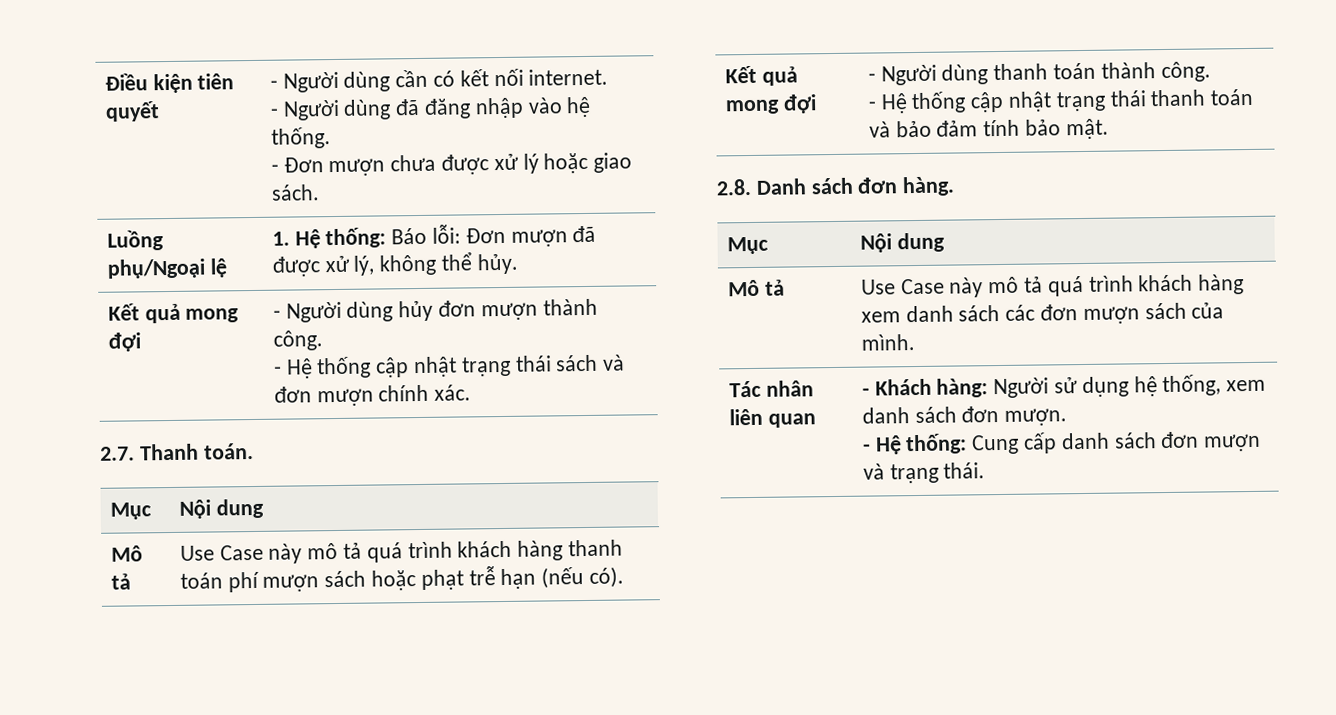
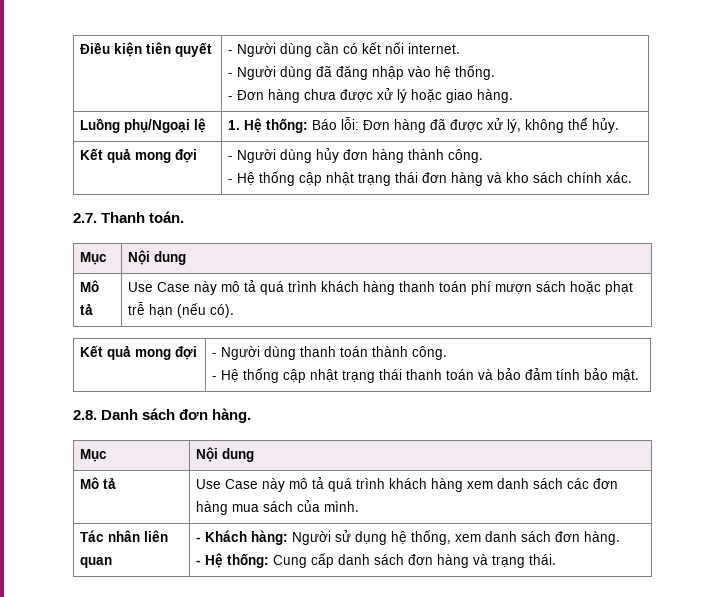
  Điều kiện tiên quyết | - Người dùng cần có kết nối internet.
  - Người dùng đã đăng nhập vào hệ thống.
- - Đơn mượn chưa được xử lý hoặc giao sách.
+ - Đơn hàng chưa được xử lý hoặc giao hàng.
- Luồng phụ/Ngoại lệ | 1. Hệ thống: Báo lỗi: Đơn mượn đã được xử lý, không thể hủy.
+ Luồng phụ/Ngoại lệ | 1. Hệ thống: Báo lỗi: Đơn hàng đã được xử lý, không thể hủy.
- Kết quả mong đợi | - Người dùng hủy đơn mượn thành công.
- - Hệ thống cập nhật trạng thái sách và đơn mượn chính xác.
+ Kết quả mong đợi | - Người dùng hủy đơn hàng thành công.
+ - Hệ thống cập nhật trạng thái đơn hàng và kho sách chính xác.
- Mô tả | Use Case này mô tả quá trình khách hàng xem danh sách các đơn mượn sách của mình.
+ Mô tả | Use Case này mô tả quá trình khách hàng xem danh sách các đơn hàng mua sách của mình.
- Tác nhân liên quan | - Khách hàng: Người sử dụng hệ thống, xem danh sách đơn mượn.
- - Hệ thống: Cung cấp danh sách đơn mượn và trạng thái.
+ Tác nhân liên quan | - Khách hàng: Người sử dụng hệ thống, xem danh sách đơn hàng.
+ - Hệ thống: Cung cấp danh sách đơn hàng và trạng thái.

